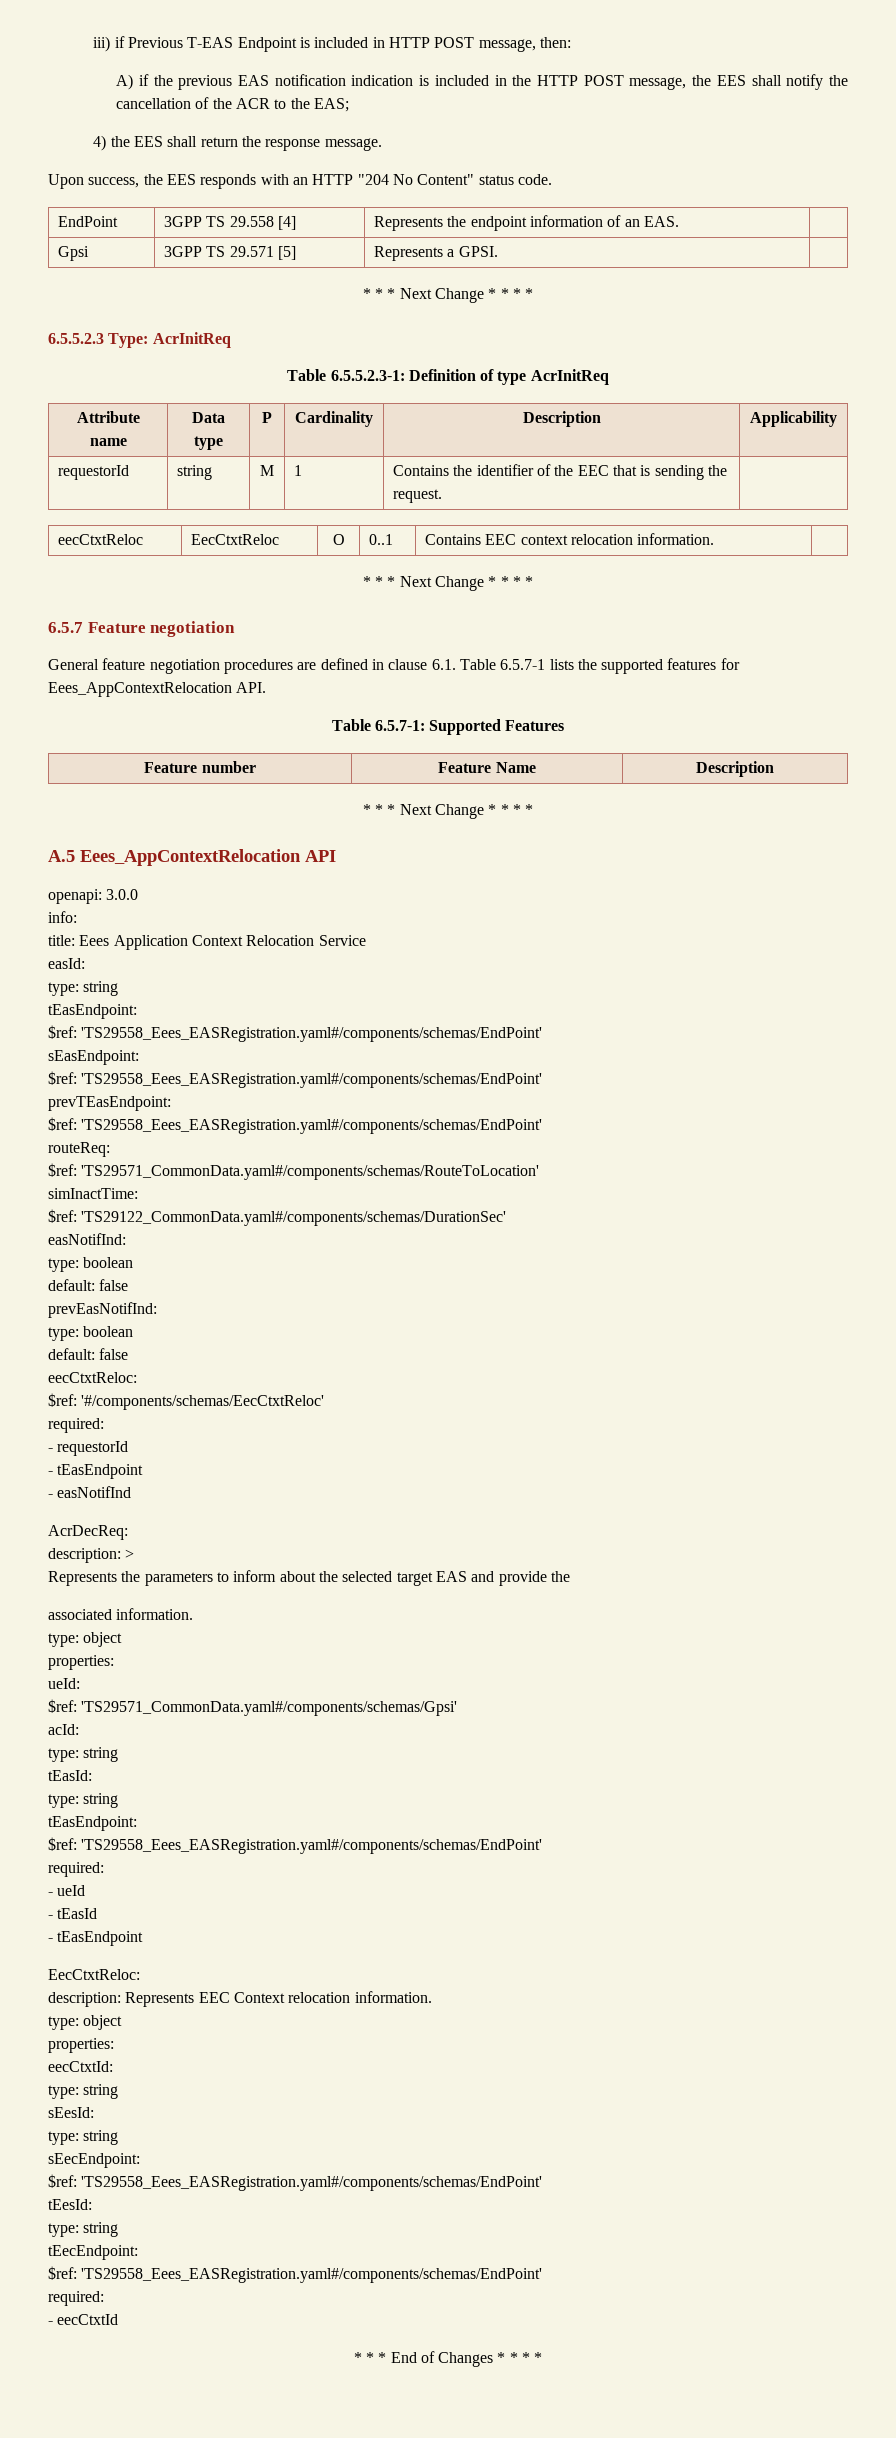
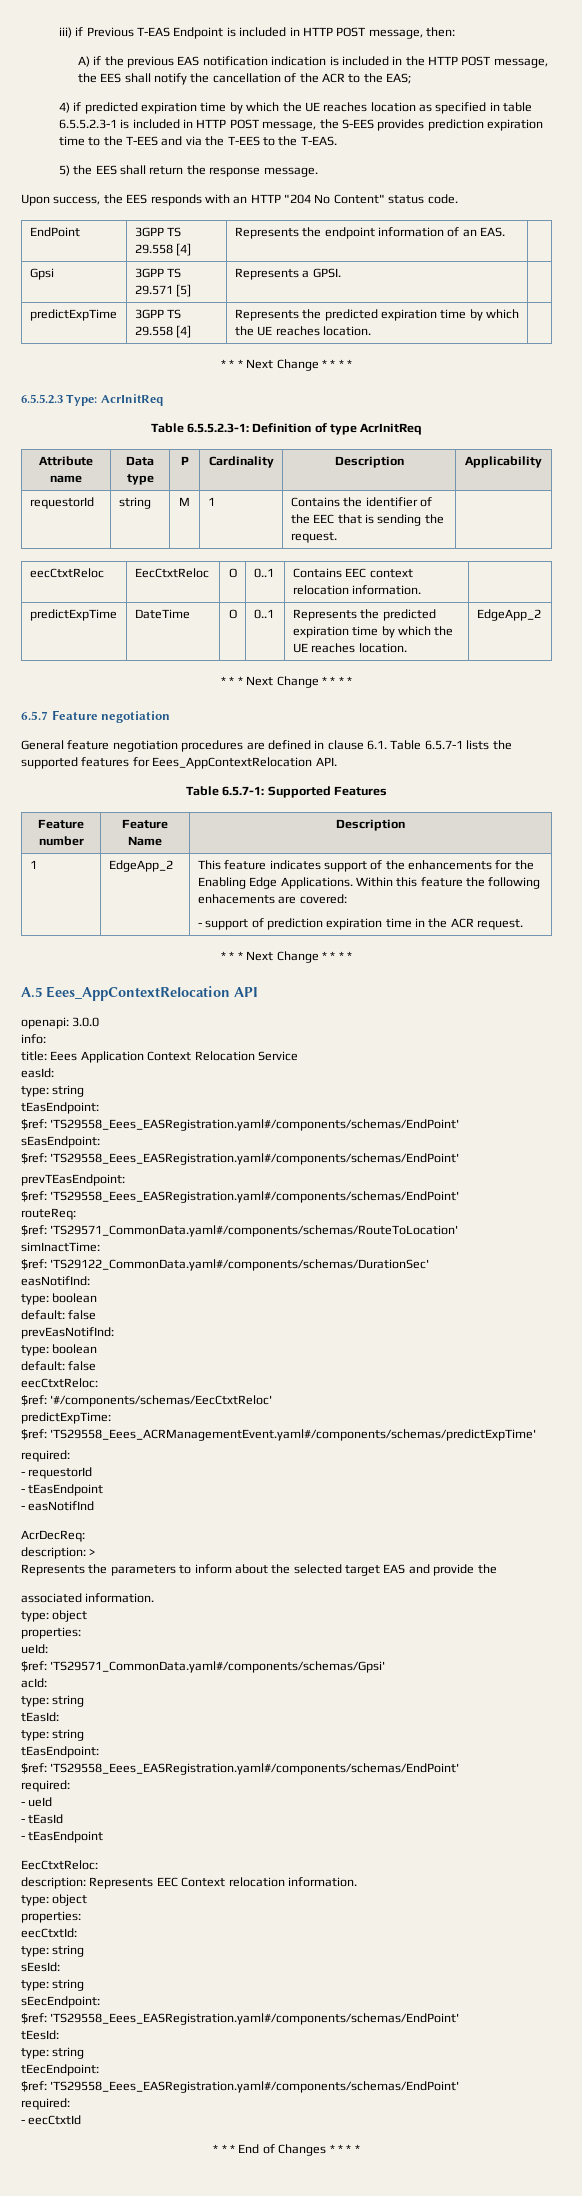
- 4) the EES shall return the response message.
+ 4) if predicted expiration time by which the UE reaches location as specified in table 6.5.5.2.3-1 is included in HTTP POST message, the S-EES provides prediction expiration time to the T-EES and via the T-EES to the T-EAS.
+ 5) the EES shall return the response message.
+ predictExpTime | 3GPP TS 29.558 [4] | Represents the predicted expiration time by which the UE reaches location. |
+ predictExpTime | DateTime | O | 0..1 | Represents the predicted expiration time by which the UE reaches location. | EdgeApp_2
+ 1 | EdgeApp_2 | This feature indicates support of the enhancements for the Enabling Edge Applications. Within this feature the following enhacements are covered:
+ - support of prediction expiration time in the ACR request.
+ predictExpTime:
+ $ref: 'TS29558_Eees_ACRManagementEvent.yaml#/components/schemas/predictExpTime'

